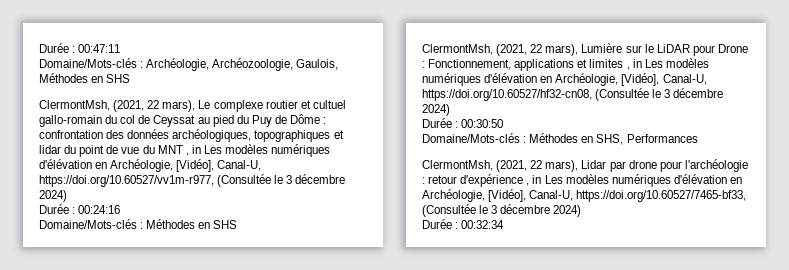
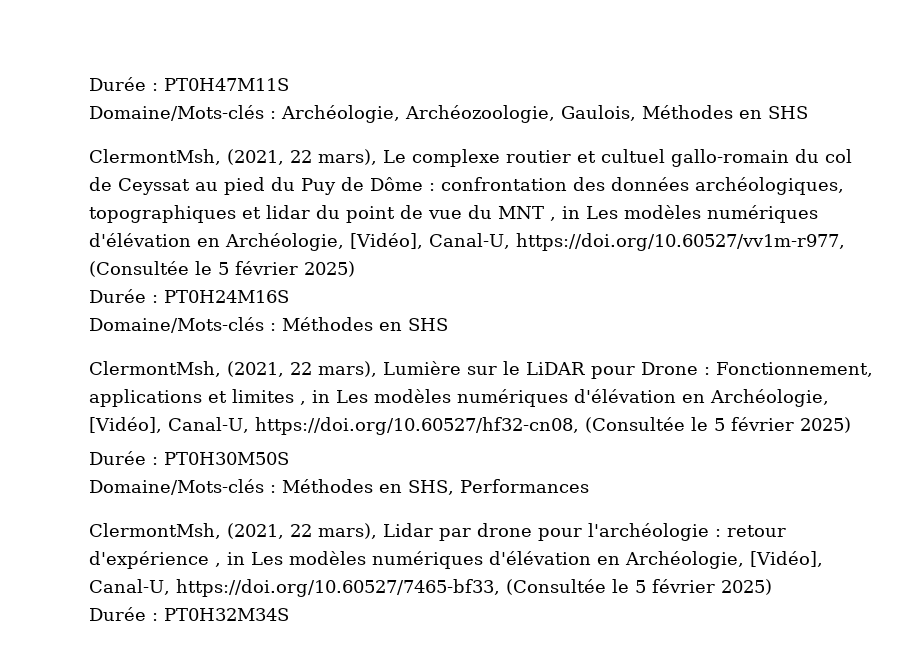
- Durée : 00:47:11
+ Durée : PT0H47M11S
- ClermontMsh, (2021, 22 mars), Le complexe routier et cultuel gallo-romain du col de Ceyssat au pied du Puy de Dôme : confrontation des données archéologiques, topographiques et lidar du point de vue du MNT , in Les modèles numériques d'élévation en Archéologie, [Vidéo], Canal-U, https://doi.org/10.60527/vv1m-r977, (Consultée le 3 décembre 2024)
- Durée : 00:24:16
+ ClermontMsh, (2021, 22 mars), Le complexe routier et cultuel gallo-romain du col de Ceyssat au pied du Puy de Dôme : confrontation des données archéologiques, topographiques et lidar du point de vue du MNT , in Les modèles numériques d'élévation en Archéologie, [Vidéo], Canal-U, https://doi.org/10.60527/vv1m-r977, (Consultée le 5 février 2025)
+ Durée : PT0H24M16S
- ClermontMsh, (2021, 22 mars), Lumière sur le LiDAR pour Drone : Fonctionnement, applications et limites , in Les modèles numériques d'élévation en Archéologie, [Vidéo], Canal-U, https://doi.org/10.60527/hf32-cn08, (Consultée le 3 décembre 2024)
- Durée : 00:30:50
+ ClermontMsh, (2021, 22 mars), Lumière sur le LiDAR pour Drone : Fonctionnement, applications et limites , in Les modèles numériques d'élévation en Archéologie, [Vidéo], Canal-U, https://doi.org/10.60527/hf32-cn08, (Consultée le 5 février 2025)
+ Durée : PT0H30M50S
- ClermontMsh, (2021, 22 mars), Lidar par drone pour l'archéologie : retour d'expérience , in Les modèles numériques d'élévation en Archéologie, [Vidéo], Canal-U, https://doi.org/10.60527/7465-bf33, (Consultée le 3 décembre 2024)
- Durée : 00:32:34
+ ClermontMsh, (2021, 22 mars), Lidar par drone pour l'archéologie : retour d'expérience , in Les modèles numériques d'élévation en Archéologie, [Vidéo], Canal-U, https://doi.org/10.60527/7465-bf33, (Consultée le 5 février 2025)
+ Durée : PT0H32M34S

